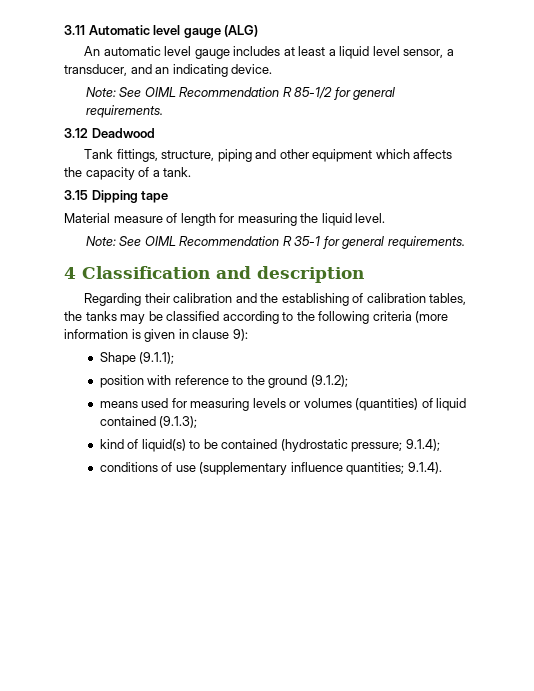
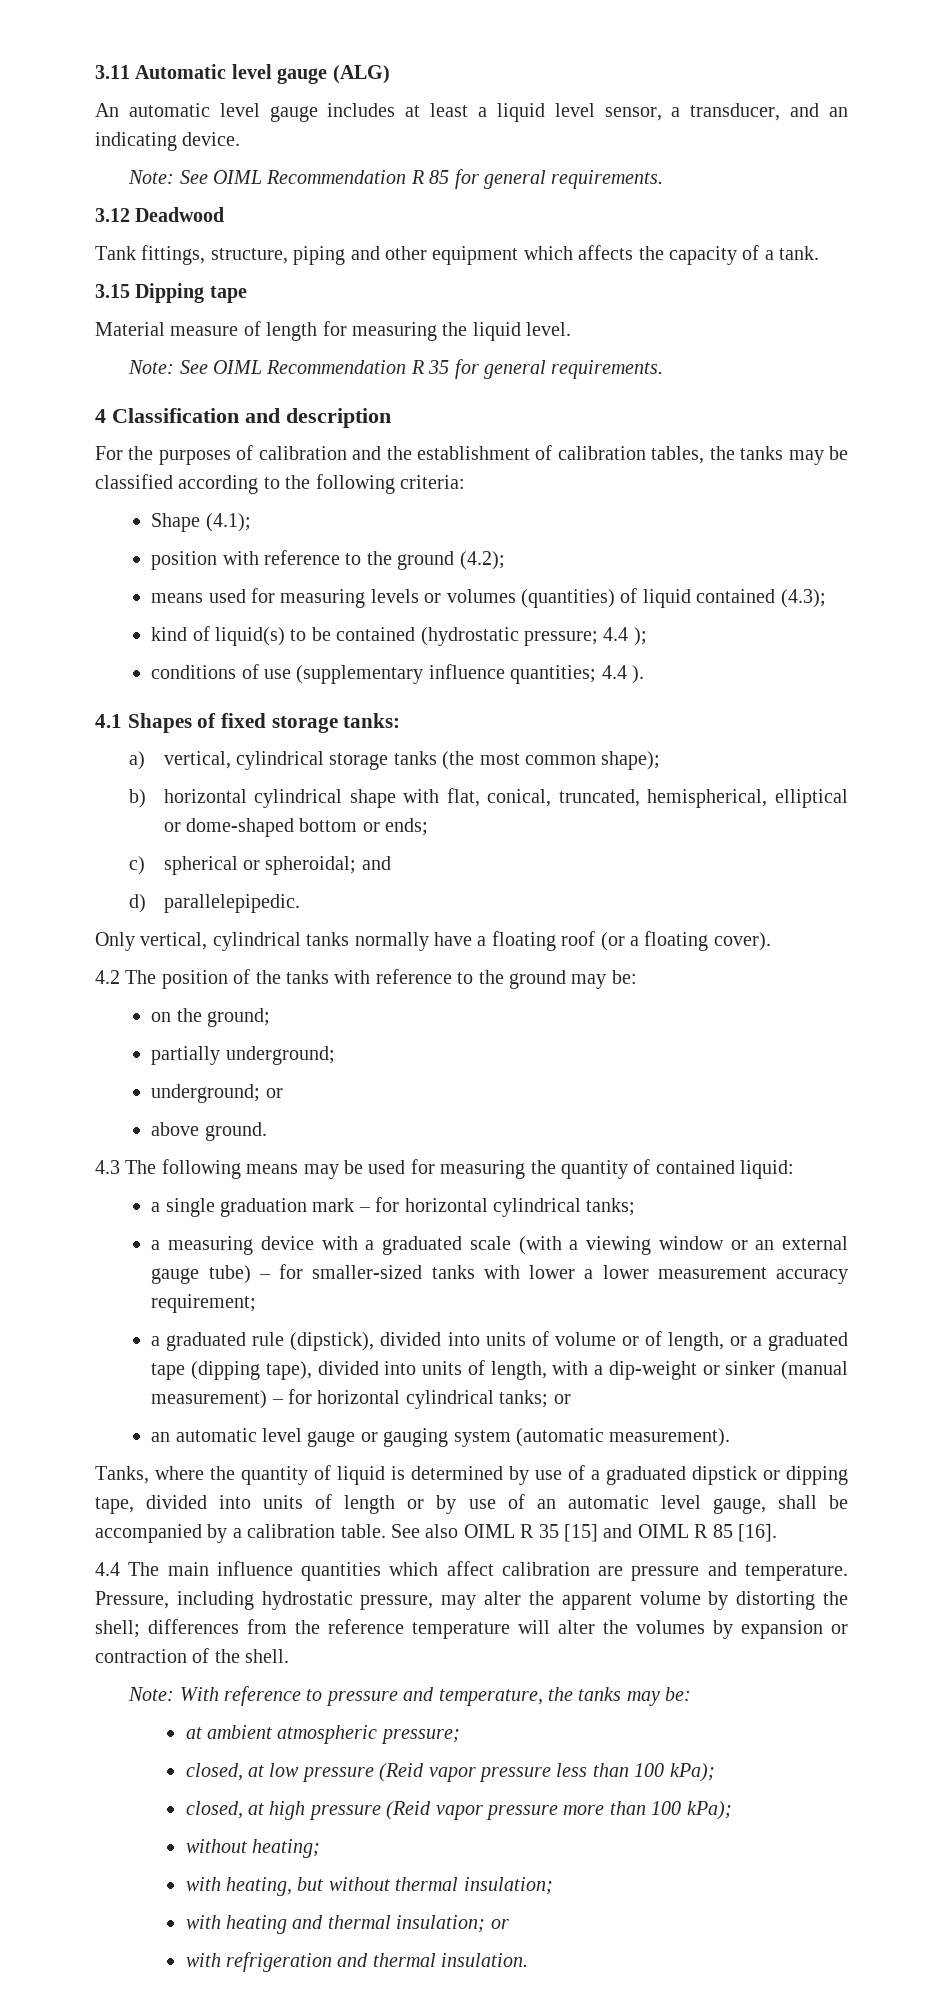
- Note: See OIML Recommendation R 85-1/2 for general requirements.
+ Note: See OIML Recommendation R 85 for general requirements.
- Note: See OIML Recommendation R 35-1 for general requirements.
+ Note: See OIML Recommendation R 35 for general requirements.
- Regarding their calibration and the establishing of calibration tables, the tanks may be classified according to the following criteria (more information is given in clause 9):
+ For the purposes of calibration and the establishment of calibration tables, the tanks may be classified according to the following criteria:
- Shape (9.1.1);
+ Shape (4.1);
- position with reference to the ground (9.1.2);
+ position with reference to the ground (4.2);
- means used for measuring levels or volumes (quantities) of liquid contained (9.1.3);
+ means used for measuring levels or volumes (quantities) of liquid contained (4.3);
- kind of liquid(s) to be contained (hydrostatic pressure; 9.1.4);
+ kind of liquid(s) to be contained (hydrostatic pressure; 4.4 );
- conditions of use (supplementary influence quantities; 9.1.4).
+ conditions of use (supplementary influence quantities; 4.4 ).
+ 4.1 Shapes of fixed storage tanks:
+ a) vertical, cylindrical storage tanks (the most common shape);
+ b) horizontal cylindrical shape with flat, conical, truncated, hemispherical, elliptical or dome-shaped bottom or ends;
+ c) spherical or spheroidal; and
+ d) parallelepipedic.
+ Only vertical, cylindrical tanks normally have a floating roof (or a floating cover).
+ 4.2 The position of the tanks with reference to the ground may be:
+ on the ground;
+ partially underground;
+ underground; or
+ above ground.
+ 4.3 The following means may be used for measuring the quantity of contained liquid:
+ a single graduation mark – for horizontal cylindrical tanks;
+ a measuring device with a graduated scale (with a viewing window or an external gauge tube) – for smaller-sized tanks with lower a lower measurement accuracy requirement;
+ a graduated rule (dipstick), divided into units of volume or of length, or a graduated tape (dipping tape), divided into units of length, with a dip-weight or sinker (manual measurement) – for horizontal cylindrical tanks; or
+ an automatic level gauge or gauging system (automatic measurement).
+ Tanks, where the quantity of liquid is determined by use of a graduated dipstick or dipping tape, divided into units of length or by use of an automatic level gauge, shall be accompanied by a calibration table. See also OIML R 35 [15] and OIML R 85 [16].
+ 4.4 The main influence quantities which affect calibration are pressure and temperature. Pressure, including hydrostatic pressure, may alter the apparent volume by distorting the shell; differences from the reference temperature will alter the volumes by expansion or contraction of the shell.
+ Note: With reference to pressure and temperature, the tanks may be:
+ at ambient atmospheric pressure;
+ closed, at low pressure (Reid vapor pressure less than 100 kPa);
+ closed, at high pressure (Reid vapor pressure more than 100 kPa);
+ without heating;
+ with heating, but without thermal insulation;
+ with heating and thermal insulation; or
+ with refrigeration and thermal insulation.

